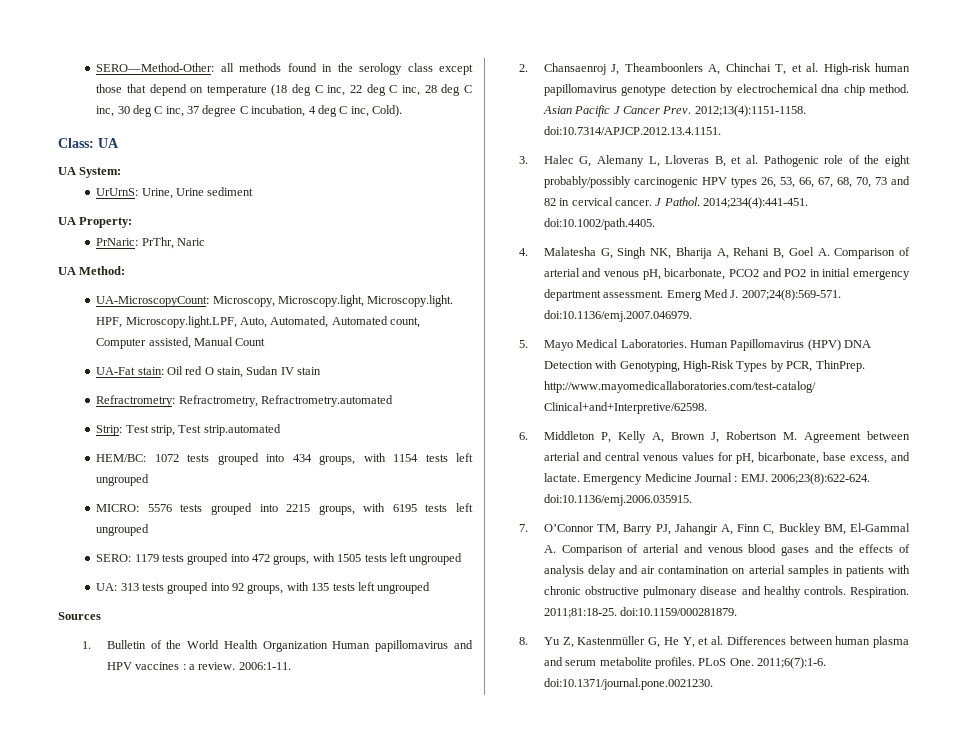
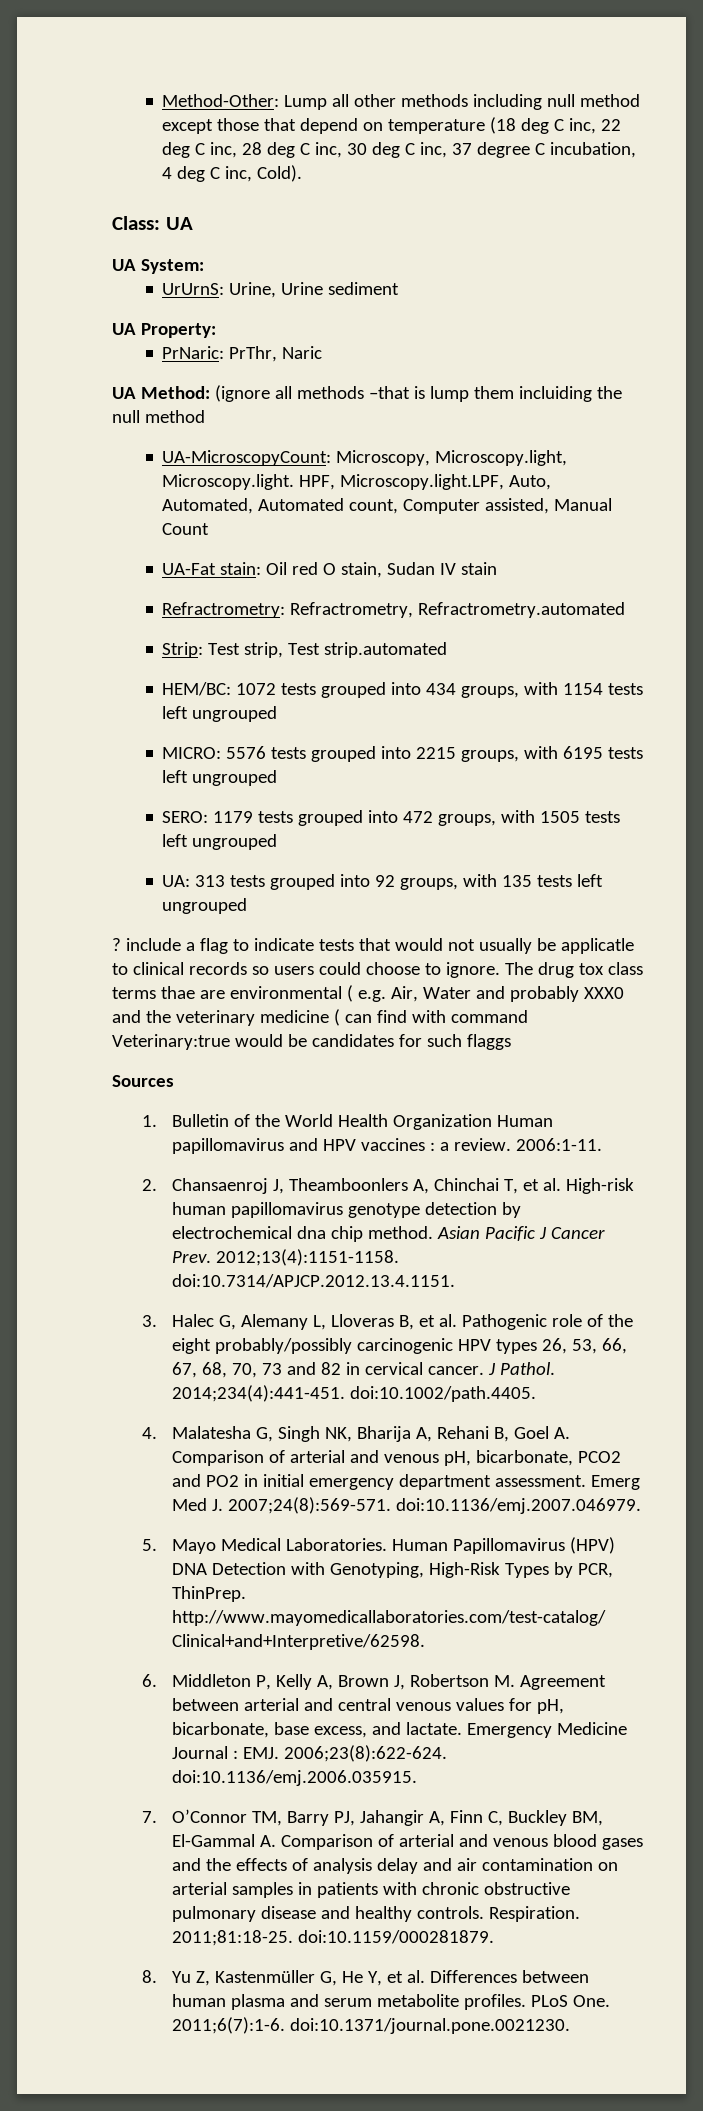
- SERO—Method-Other: all methods found in the serology class except those that depend on temperature (18 deg C inc, 22 deg C inc, 28 deg C inc, 30 deg C inc, 37 degree C incubation, 4 deg C inc, Cold).
+ Method-Other: Lump all other methods including null method except those that depend on temperature (18 deg C inc, 22 deg C inc, 28 deg C inc, 30 deg C inc, 37 degree C incubation, 4 deg C inc, Cold).
- UA Method:
+ UA Method: (ignore all methods –that is lump them incluiding the null method
+ ? include a flag to indicate tests that would not usually be applicatle to clinical records so users could choose to ignore. The drug tox class terms thae are environmental ( e.g. Air, Water and probably XXX0 and the veterinary medicine ( can find with command Veterinary:true would be candidates for such flaggs

